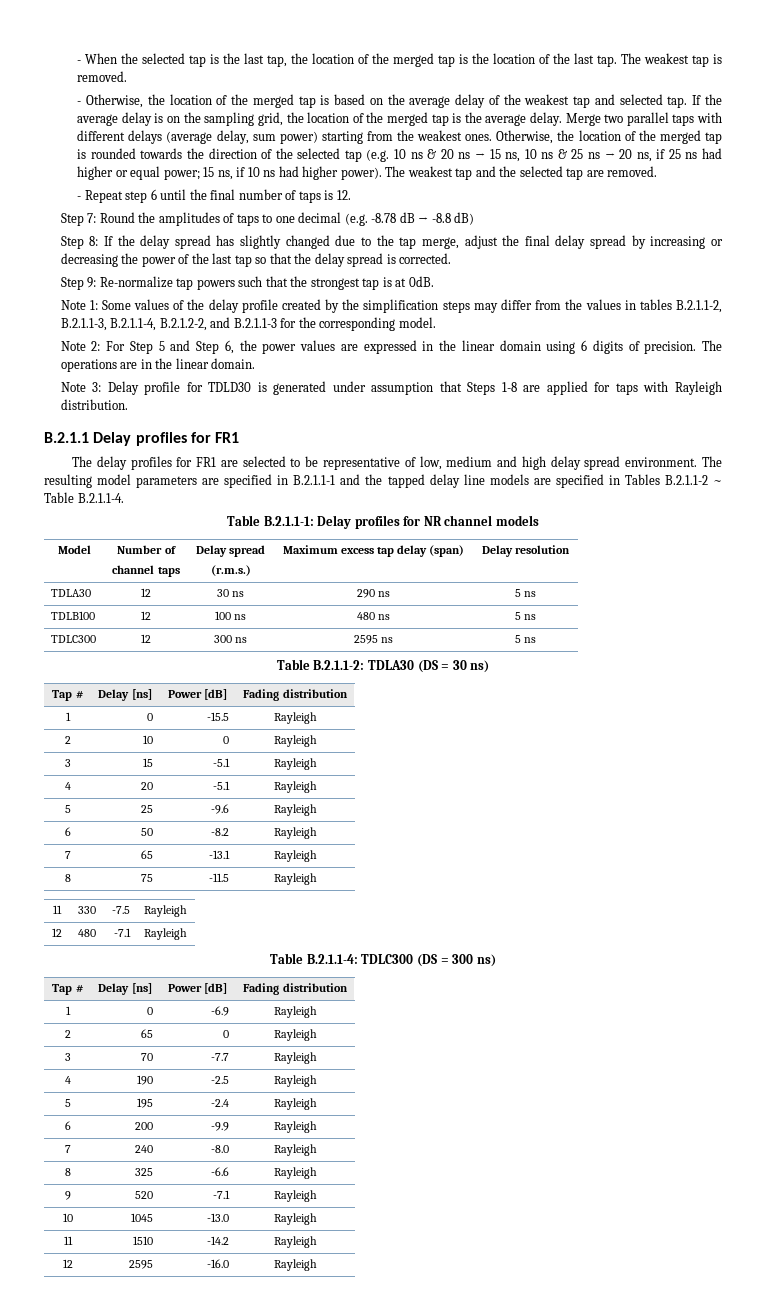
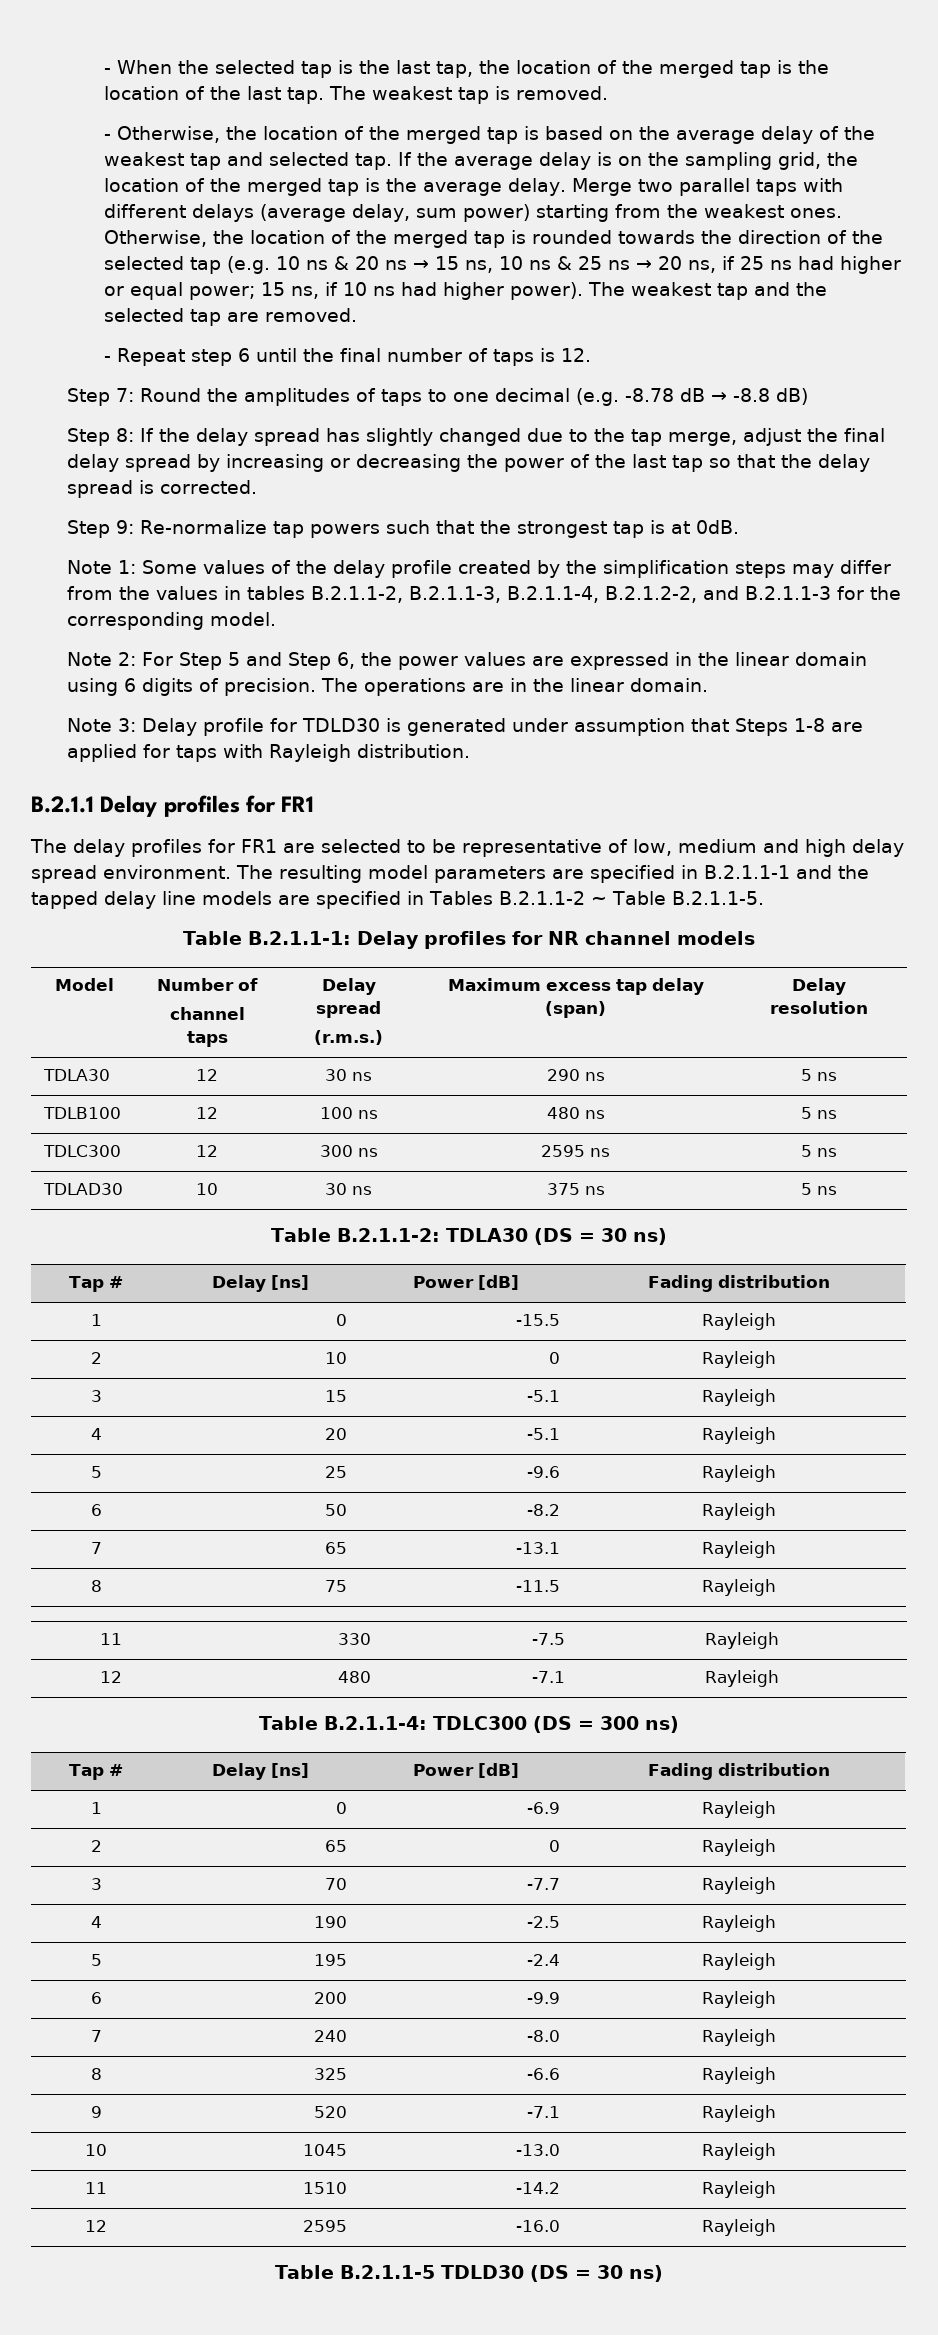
- The resulting model parameters are specified in B.2.1.1-1 and the tapped delay line models are specified in Tables B.2.1.1-2 ~ Table B.2.1.1-4.
+ The resulting model parameters are specified in B.2.1.1-1 and the tapped delay line models are specified in Tables B.2.1.1-2 ~ Table B.2.1.1-5.
+ TDLAD30 | 10 | 30 ns | 375 ns | 5 ns
+ Table B.2.1.1-5 TDLD30 (DS = 30 ns)

